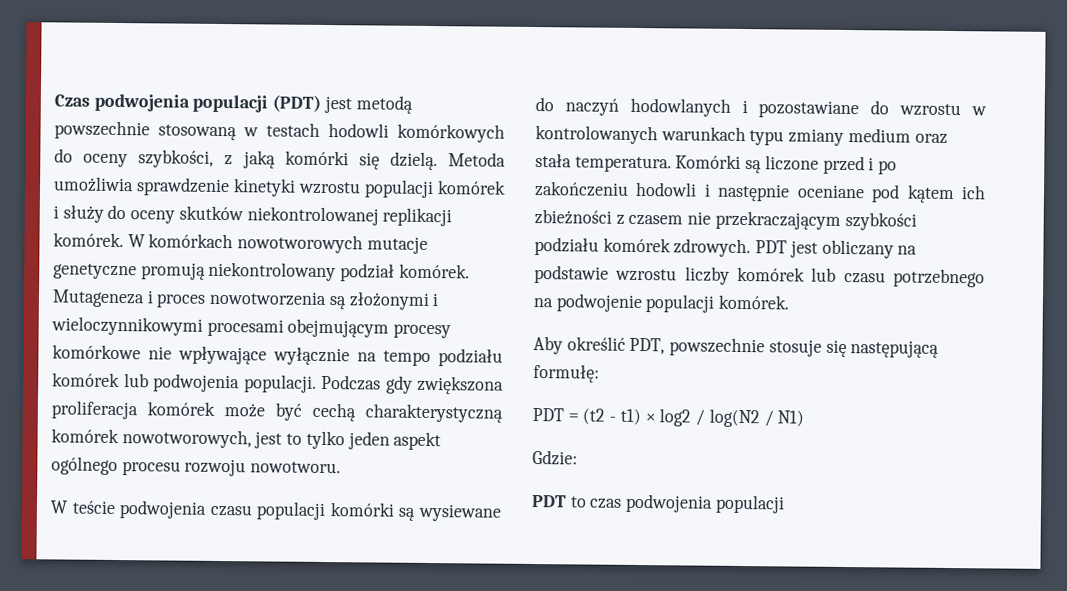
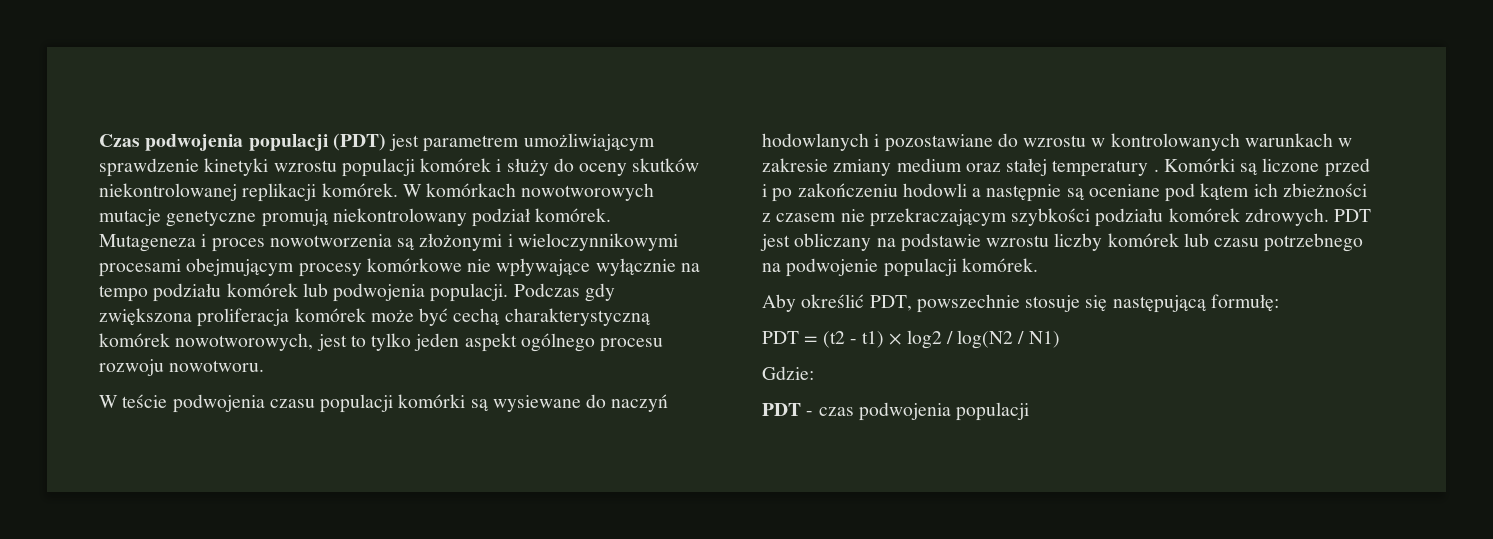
- Czas podwojenia populacji (PDT) jest metodą powszechnie stosowaną w testach hodowli komórkowych do oceny szybkości, z jaką komórki się dzielą. Metoda umożliwia sprawdzenie kinetyki wzrostu populacji komórek i służy do oceny skutków niekontrolowanej replikacji komórek.
+ Czas podwojenia populacji (PDT) jest parametrem umożliwiającym sprawdzenie kinetyki wzrostu populacji komórek i służy do oceny skutków niekontrolowanej replikacji komórek.
- W teście podwojenia czasu populacji komórki są wysiewane do naczyń hodowlanych i pozostawiane do wzrostu w kontrolowanych warunkach typu zmiany medium oraz stała temperatura.
+ W teście podwojenia czasu populacji komórki są wysiewane do naczyń hodowlanych i pozostawiane do wzrostu w kontrolowanych warunkach w zakresie zmiany medium oraz stałej temperatury .
- Komórki są liczone przed i po zakończeniu hodowli i następnie oceniane pod kątem ich zbieżności z czasem nie przekraczającym szybkości podziału komórek zdrowych.
+ Komórki są liczone przed i po zakończeniu hodowli a następnie są oceniane pod kątem ich zbieżności z czasem nie przekraczającym szybkości podziału komórek zdrowych.
- PDT to czas podwojenia populacji
+ PDT - czas podwojenia populacji

